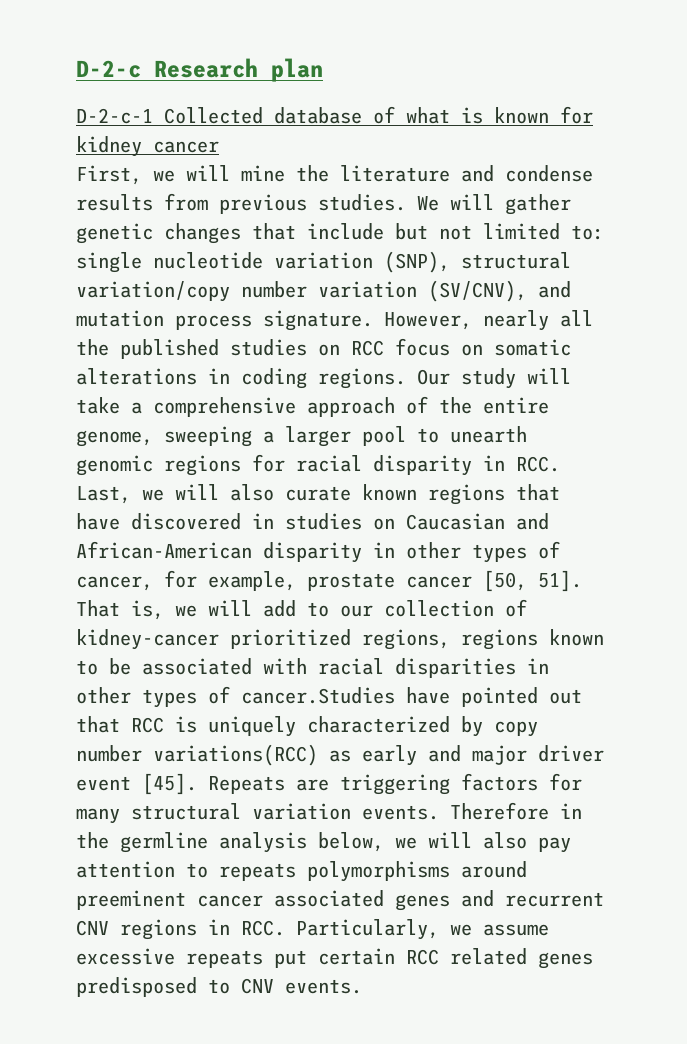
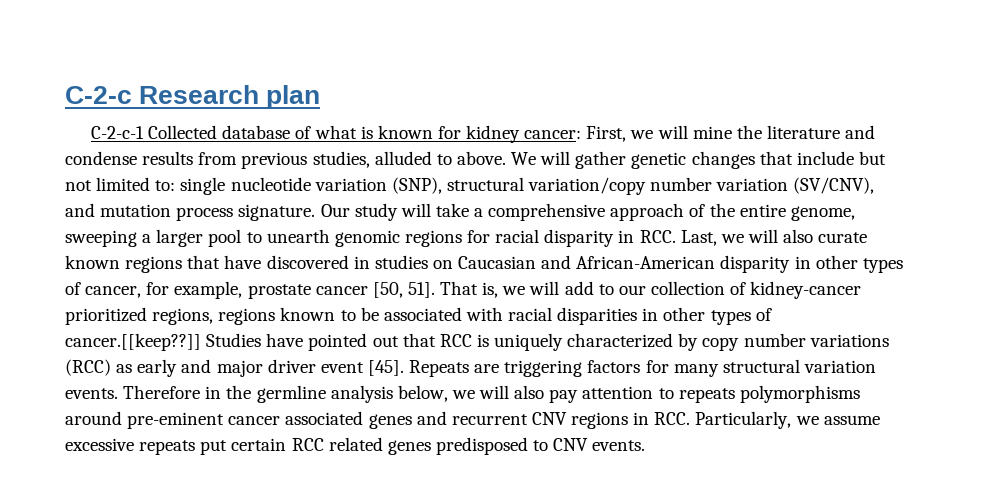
- D-2-c Research plan
+ C-2-c Research plan
- D-2-c-1 Collected database of what is known for kidney cancer
- First, we will mine the literature and condense results from previous studies.
+ C-2-c-1 Collected database of what is known for kidney cancer: First, we will mine the literature and condense results from previous studies, alluded to above.
- However, nearly all the published studies on RCC focus on somatic alterations in coding regions.
- That is, we will add to our collection of kidney-cancer prioritized regions, regions known to be associated with racial disparities in other types of cancer.Studies have pointed out that RCC is uniquely characterized by copy number variations(RCC) as early and major driver event [45].
+ That is, we will add to our collection of kidney-cancer prioritized regions, regions known to be associated with racial disparities in other types of cancer.[[keep??]] Studies have pointed out that RCC is uniquely characterized by copy number variations (RCC) as early and major driver event [45].
- Therefore in the germline analysis below, we will also pay attention to repeats polymorphisms around preeminent cancer associated genes and recurrent CNV regions in RCC. Particularly, we assume excessive repeats put certain RCC related genes predisposed to CNV events.
+ Therefore in the germline analysis below, we will also pay attention to repeats polymorphisms around pre-eminent cancer associated genes and recurrent CNV regions in RCC. Particularly, we assume excessive repeats put certain RCC related genes predisposed to CNV events.

